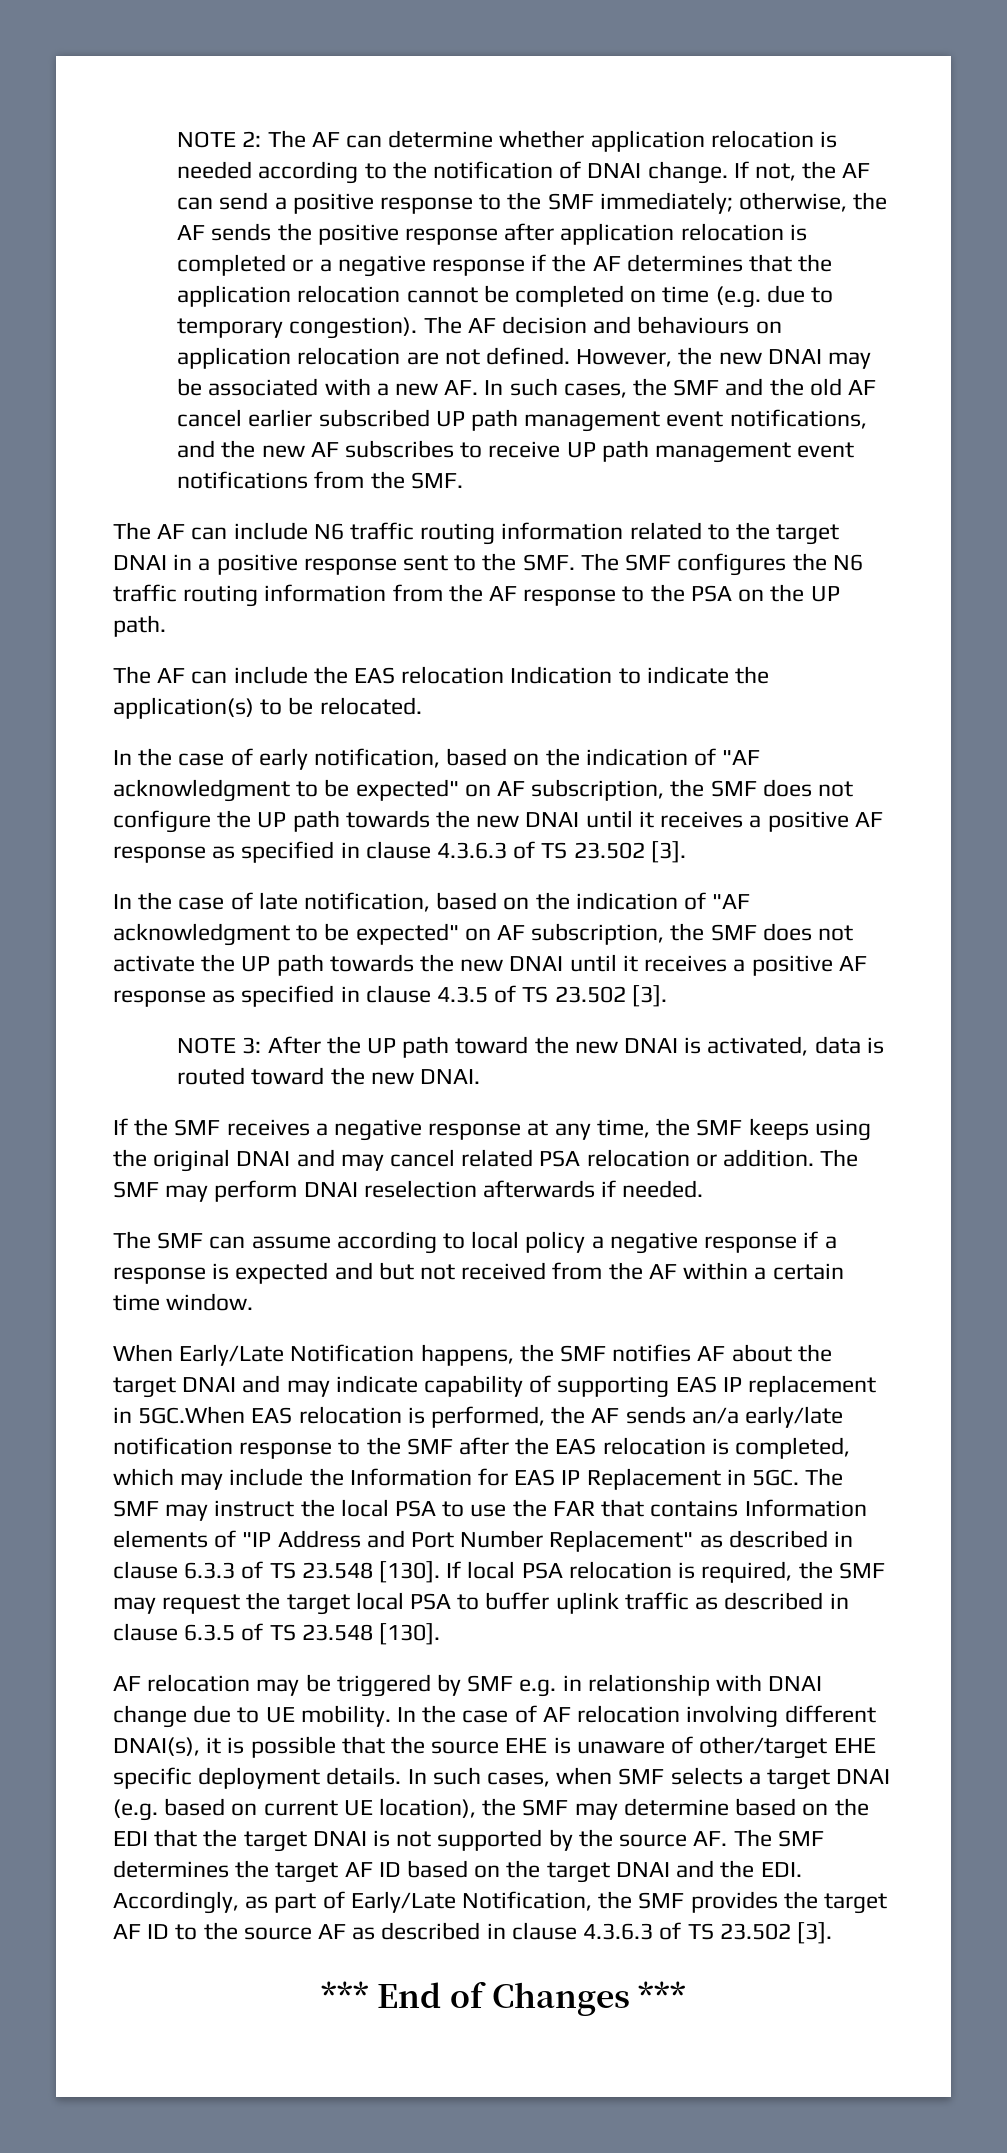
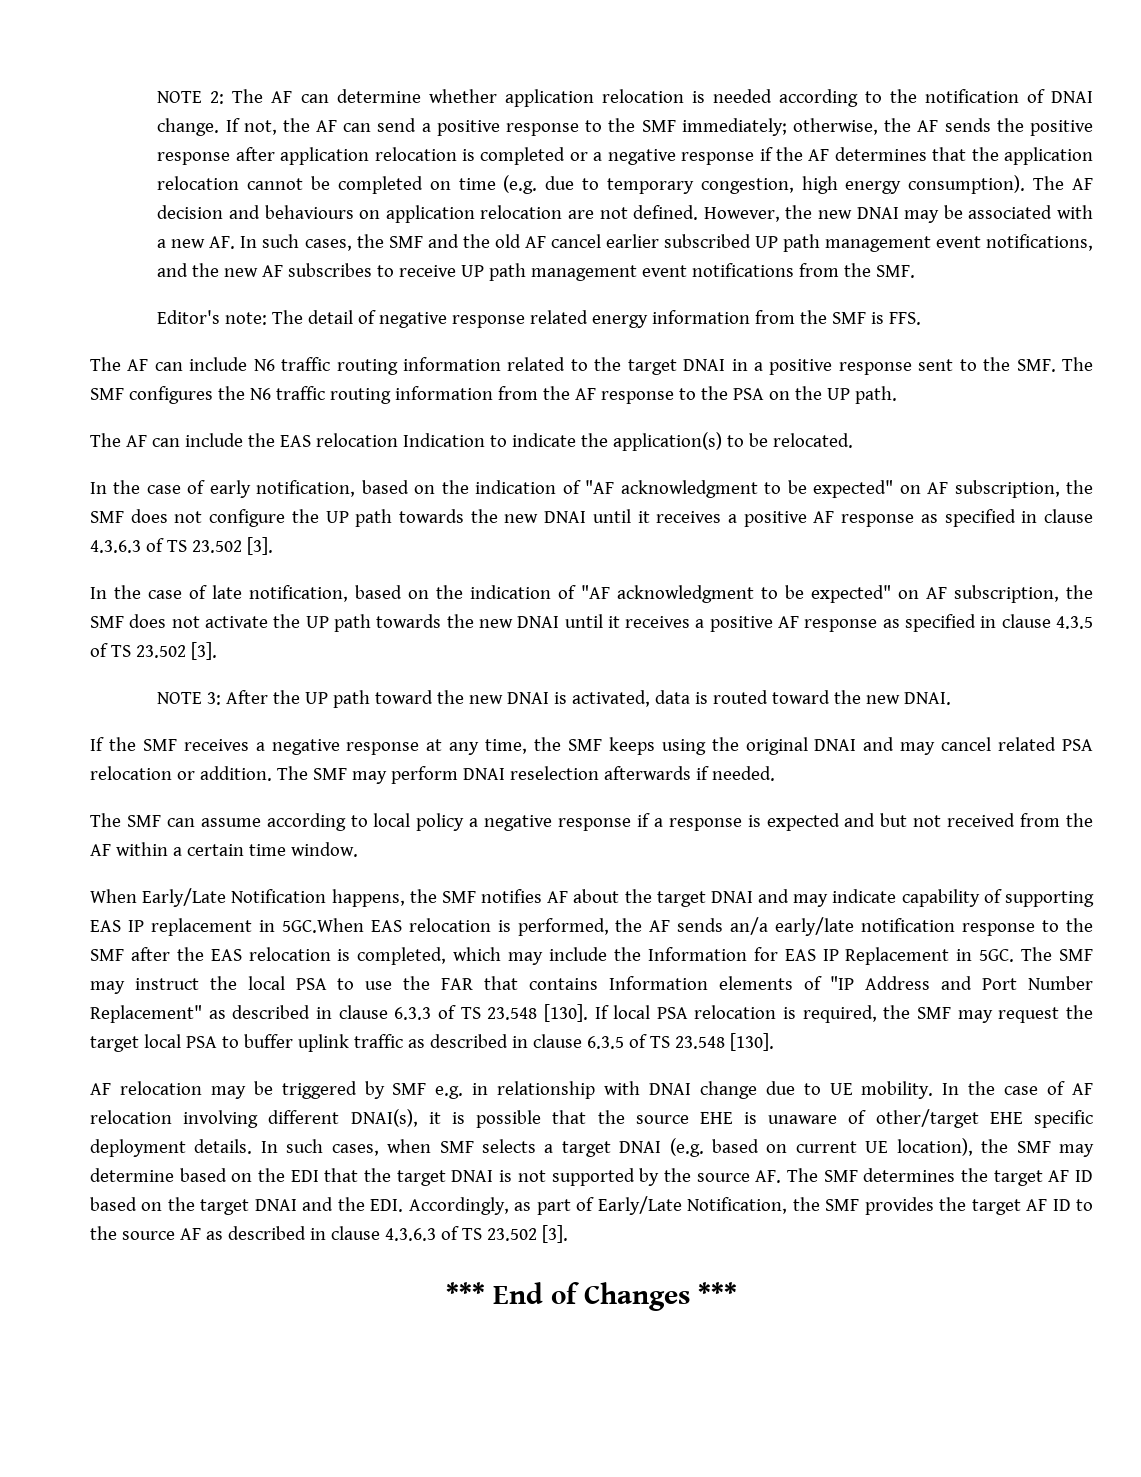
- If not, the AF can send a positive response to the SMF immediately; otherwise, the AF sends the positive response after application relocation is completed or a negative response if the AF determines that the application relocation cannot be completed on time (e.g. due to temporary congestion).
+ If not, the AF can send a positive response to the SMF immediately; otherwise, the AF sends the positive response after application relocation is completed or a negative response if the AF determines that the application relocation cannot be completed on time (e.g. due to temporary congestion, high energy consumption).
+ Editor's note: The detail of negative response related energy information from the SMF is FFS.

